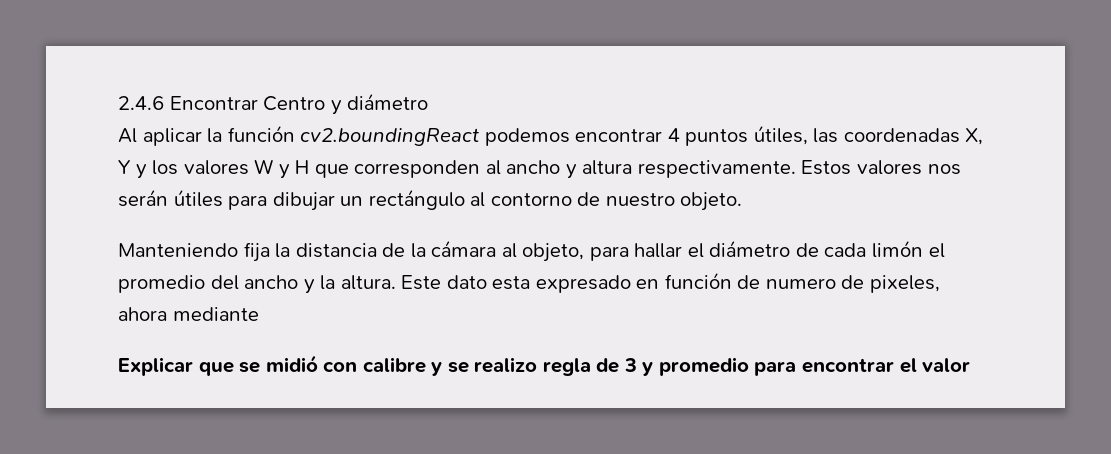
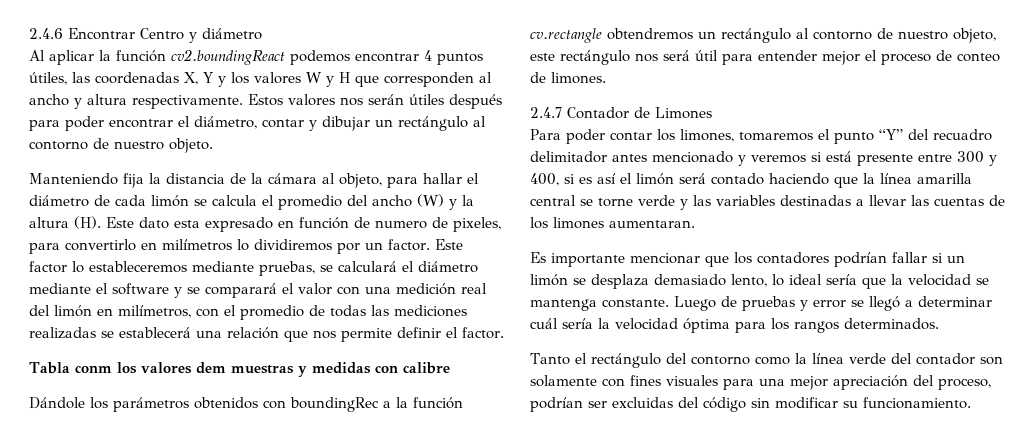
- Estos valores nos serán útiles para dibujar un rectángulo al contorno de nuestro objeto.
+ Estos valores nos serán útiles después para poder encontrar el diámetro, contar y dibujar un rectángulo al contorno de nuestro objeto.
- Manteniendo fija la distancia de la cámara al objeto, para hallar el diámetro de cada limón el promedio del ancho y la altura. Este dato esta expresado en función de numero de pixeles, ahora mediante
- Explicar que se midió con calibre y se realizo regla de 3 y promedio para encontrar el valor
+ Manteniendo fija la distancia de la cámara al objeto, para hallar el diámetro de cada limón se calcula el promedio del ancho (W) y la altura (H). Este dato esta expresado en función de numero de pixeles, para convertirlo en milímetros lo dividiremos por un factor. Este factor lo estableceremos mediante pruebas, se calculará el diámetro mediante el software y se comparará el valor con una medición real del limón en milímetros, con el promedio de todas las mediciones realizadas se establecerá una relación que nos permite definir el factor.
+ Tabla conm los valores dem muestras y medidas con calibre
+ Dándole los parámetros obtenidos con boundingRec a la función cv.rectangle obtendremos un rectángulo al contorno de nuestro objeto, este rectángulo nos será útil para entender mejor el proceso de conteo de limones.
+ 2.4.7 Contador de Limones
+ Para poder contar los limones, tomaremos el punto “Y” del recuadro delimitador antes mencionado y veremos si está presente entre 300 y 400, si es así el limón será contado haciendo que la línea amarilla central se torne verde y las variables destinadas a llevar las cuentas de los limones aumentaran.
+ Es importante mencionar que los contadores podrían fallar si un limón se desplaza demasiado lento, lo ideal sería que la velocidad se mantenga constante. Luego de pruebas y error se llegó a determinar cuál sería la velocidad óptima para los rangos determinados.
+ Tanto el rectángulo del contorno como la línea verde del contador son solamente con fines visuales para una mejor apreciación del proceso, podrían ser excluidas del código sin modificar su funcionamiento.

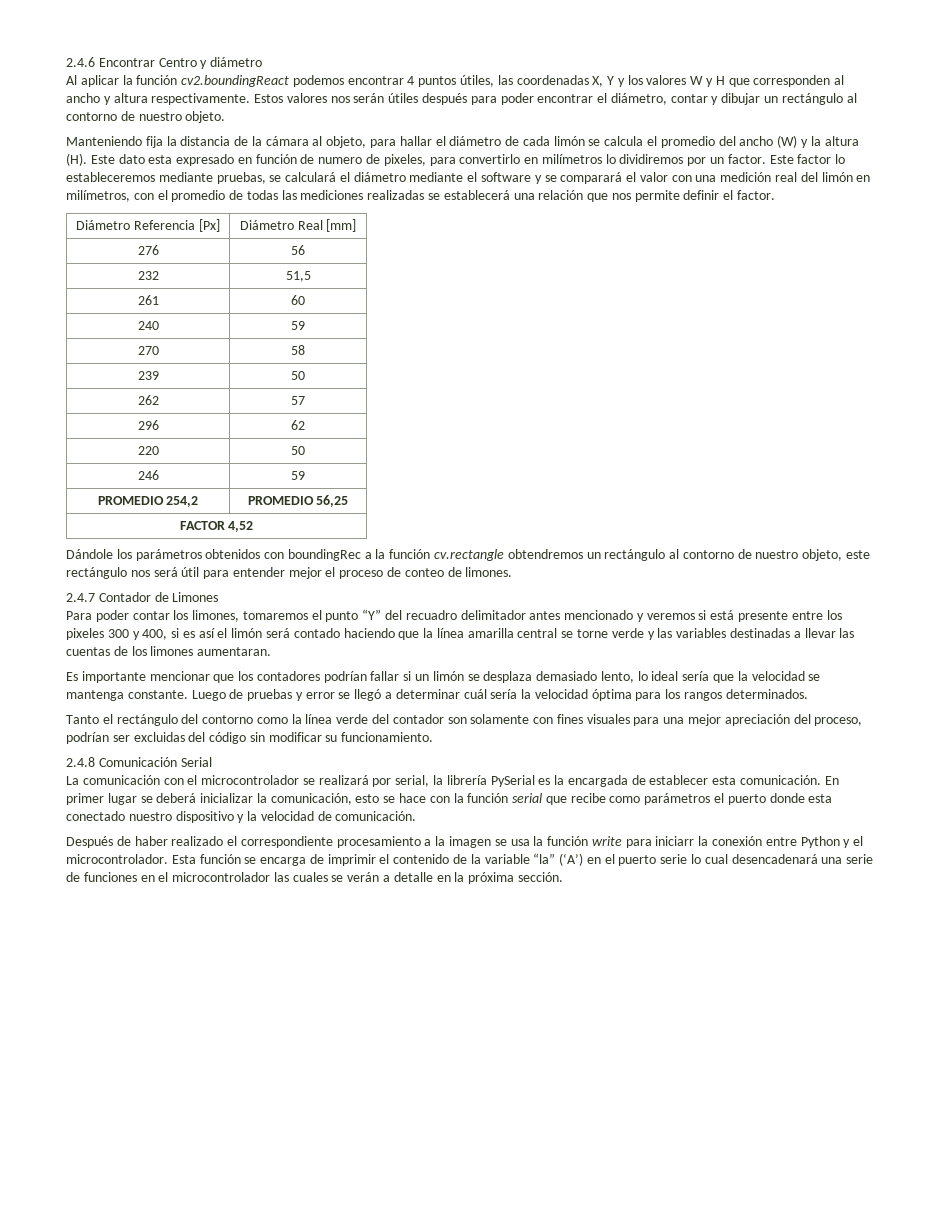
- Tabla conm los valores dem muestras y medidas con calibre
+ Diámetro Referencia [Px] | Diámetro Real [mm]
+ 276 | 56
+ 232 | 51,5
+ 261 | 60
+ 240 | 59
+ 270 | 58
+ 239 | 50
+ 262 | 57
+ 296 | 62
+ 220 | 50
+ 246 | 59
+ PROMEDIO 254,2 | PROMEDIO 56,25
+ FACTOR 4,52
- Para poder contar los limones, tomaremos el punto “Y” del recuadro delimitador antes mencionado y veremos si está presente entre 300 y 400, si es así el limón será contado haciendo que la línea amarilla central se torne verde y las variables destinadas a llevar las cuentas de los limones aumentaran.
+ Para poder contar los limones, tomaremos el punto “Y” del recuadro delimitador antes mencionado y veremos si está presente entre los pixeles 300 y 400, si es así el limón será contado haciendo que la línea amarilla central se torne verde y las variables destinadas a llevar las cuentas de los limones aumentaran.
+ 2.4.8 Comunicación Serial
+ La comunicación con el microcontrolador se realizará por serial, la librería PySerial es la encargada de establecer esta comunicación. En primer lugar se deberá inicializar la comunicación, esto se hace con la función serial que recibe como parámetros el puerto donde esta conectado nuestro dispositivo y la velocidad de comunicación.
+ Después de haber realizado el correspondiente procesamiento a la imagen se usa la función write para iniciarr la conexión entre Python y el microcontrolador. Esta función se encarga de imprimir el contenido de la variable “la” (‘A’) en el puerto serie lo cual desencadenará una serie de funciones en el microcontrolador las cuales se verán a detalle en la próxima sección.

